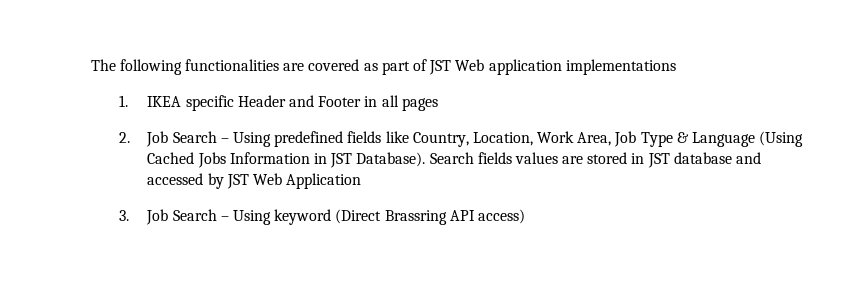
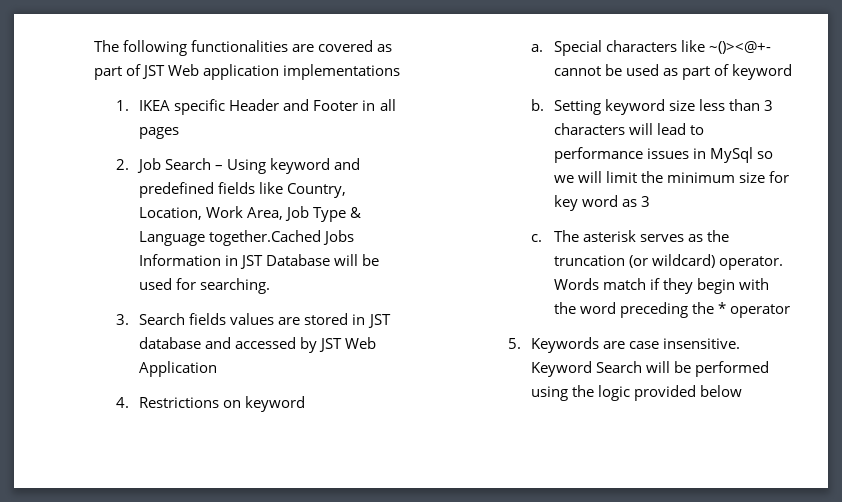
- 2. Job Search – Using predefined fields like Country, Location, Work Area, Job Type & Language (Using Cached Jobs Information in JST Database). Search fields values are stored in JST database and accessed by JST Web Application
+ 2. Job Search – Using keyword and predefined fields like Country, Location, Work Area, Job Type & Language together.Cached Jobs Information in JST Database will be used for searching.
+ 3. Search fields values are stored in JST database and accessed by JST Web Application
- 3. Job Search – Using keyword (Direct Brassring API access)
+ 4. Restrictions on keyword
+ a. Special characters like ~()><@+- cannot be used as part of keyword
+ b. Setting keyword size less than 3 characters will lead to performance issues in MySql so we will limit the minimum size for key word as 3
+ c. The asterisk serves as the truncation (or wildcard) operator. Words match if they begin with the word preceding the * operator
+ 5. Keywords are case insensitive. Keyword Search will be performed using the logic provided below

